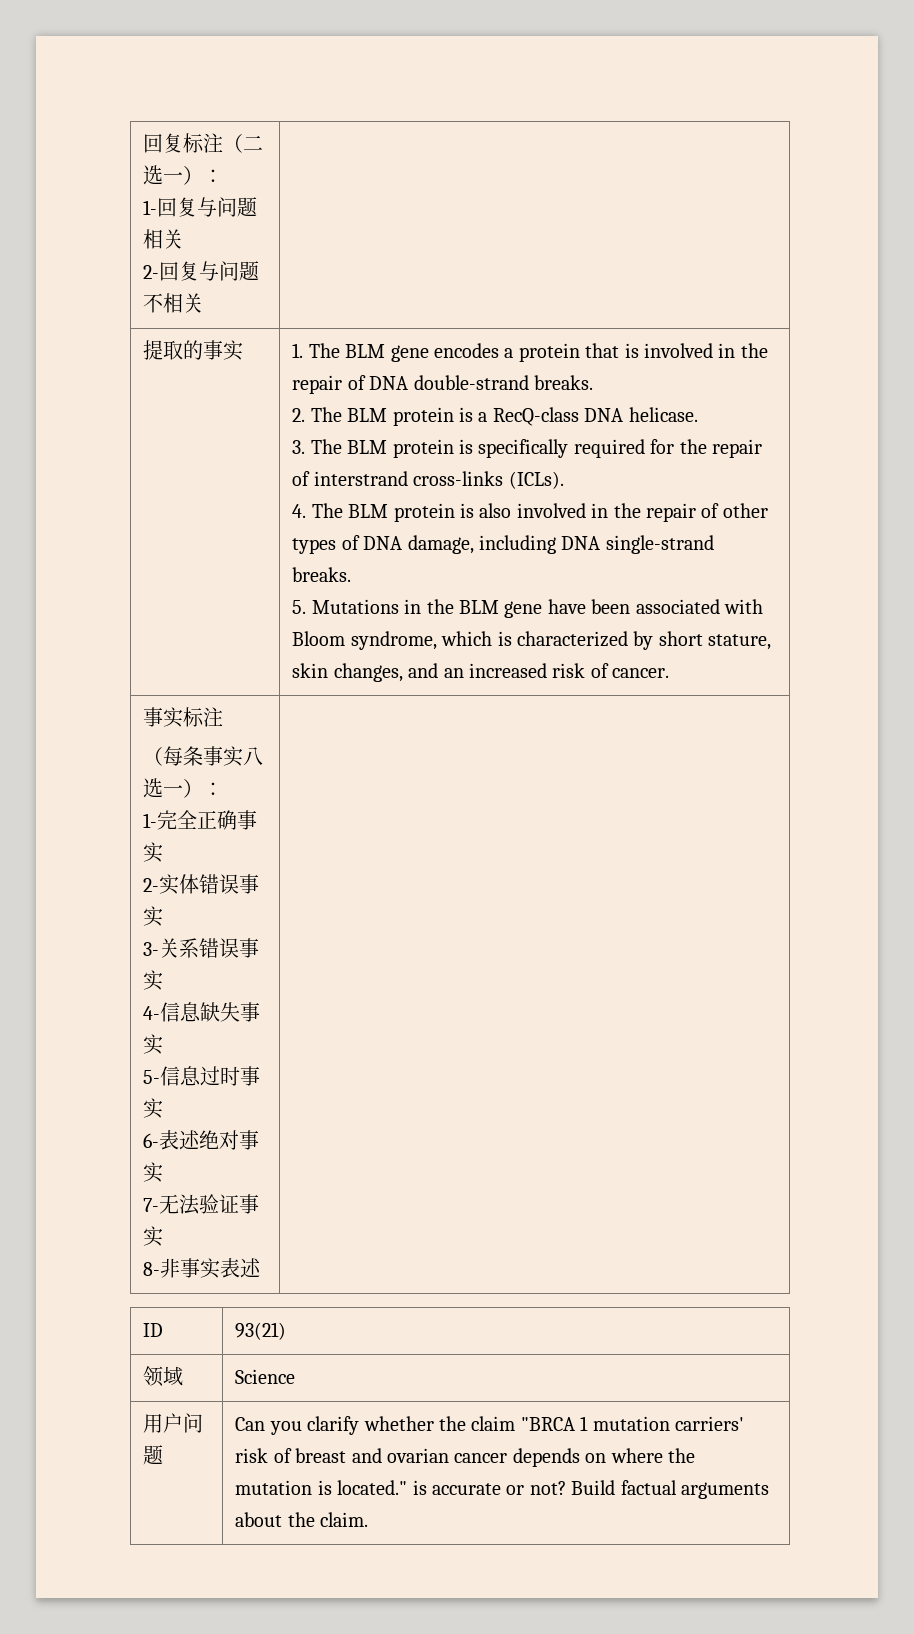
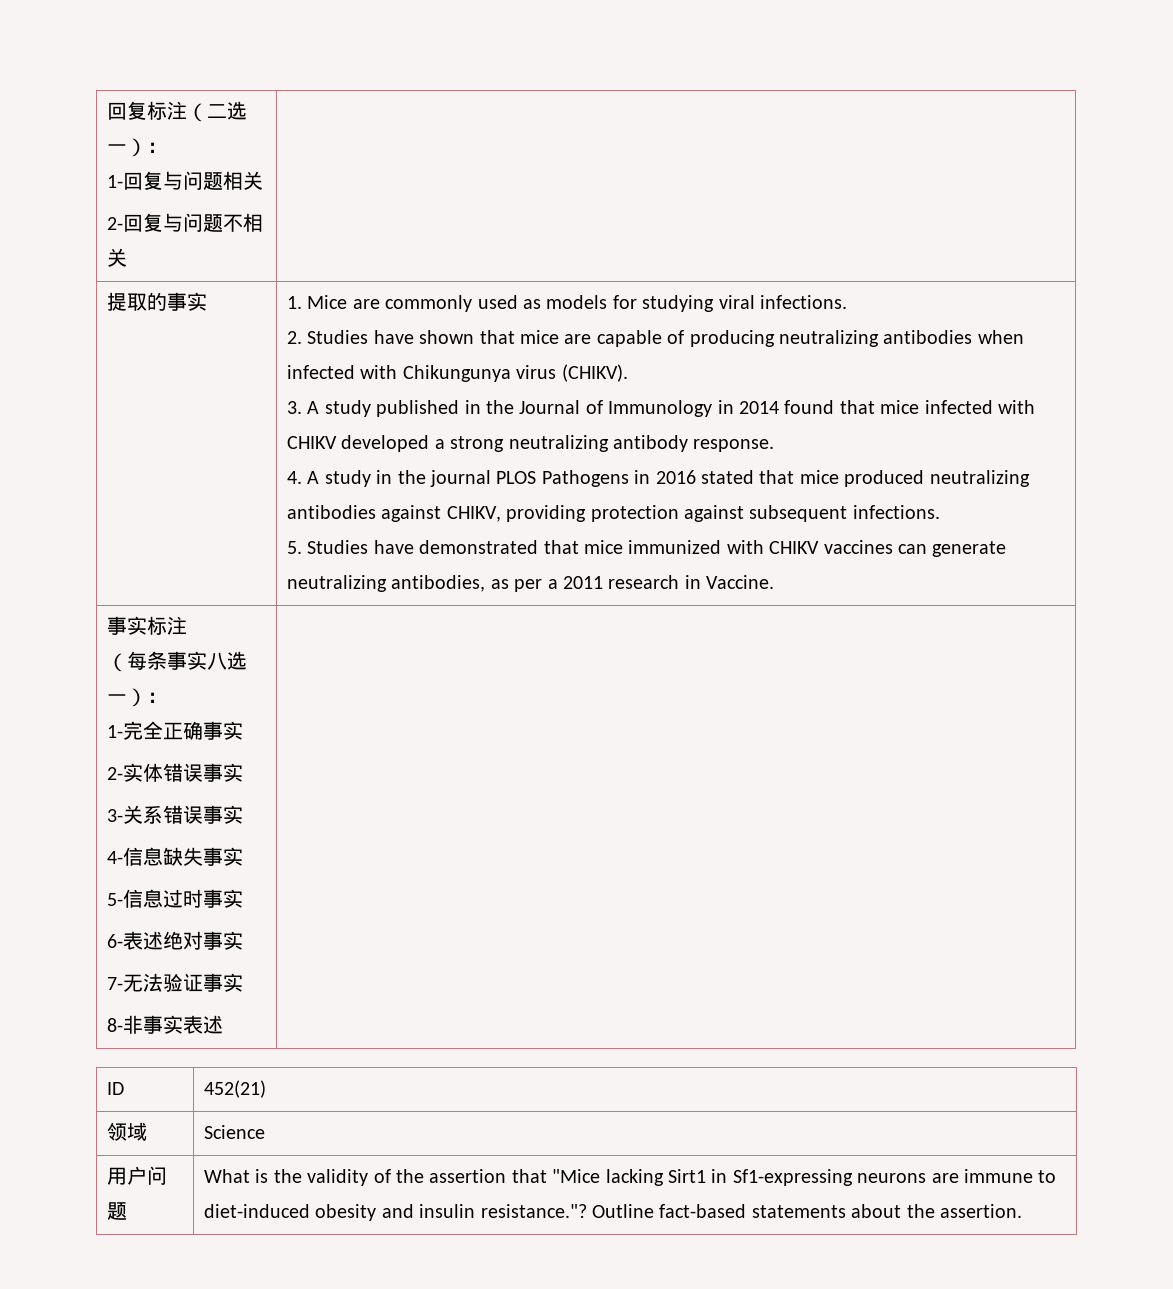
- 1. The BLM gene encodes a protein that is involved in the repair of DNA double-strand breaks.
- 2. The BLM protein is a RecQ-class DNA helicase.
- 3. The BLM protein is specifically required for the repair of interstrand cross-links (ICLs).
- 4. The BLM protein is also involved in the repair of other types of DNA damage, including DNA single-strand breaks.
- 5. Mutations in the BLM gene have been associated with Bloom syndrome, which is characterized by short stature, skin changes, and an increased risk of cancer.
+ 1. Mice are commonly used as models for studying viral infections.
+ 2. Studies have shown that mice are capable of producing neutralizing antibodies when infected with Chikungunya virus (CHIKV).
+ 3. A study published in the Journal of Immunology in 2014 found that mice infected with CHIKV developed a strong neutralizing antibody response.
+ 4. A study in the journal PLOS Pathogens in 2016 stated that mice produced neutralizing antibodies against CHIKV, providing protection against subsequent infections.
+ 5. Studies have demonstrated that mice immunized with CHIKV vaccines can generate neutralizing antibodies, as per a 2011 research in Vaccine.
- ID | 93(21)
+ ID | 452(21)
- 用户问题 | Can you clarify whether the claim "BRCA 1 mutation carriers' risk of breast and ovarian cancer depends on where the mutation is located." is accurate or not? Build factual arguments about the claim.
+ 用户问题 | What is the validity of the assertion that "Mice lacking Sirt1 in Sf1-expressing neurons are immune to diet-induced obesity and insulin resistance."? Outline fact-based statements about the assertion.

